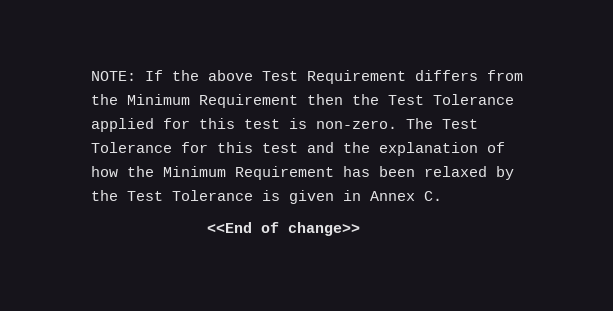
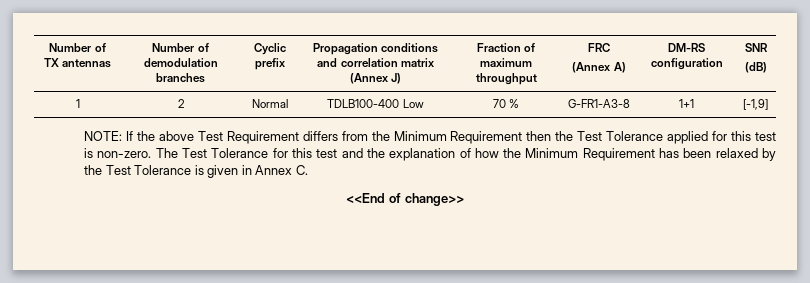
+ Number of TX antennas | Number of demodulation branches | Cyclic prefix | Propagation conditions and correlation matrix (Annex J) | Fraction of maximum throughput | FRC
+ (Annex A) | DM-RS configuration | SNR
+ (dB)
+ 1 | 2 | Normal | TDLB100-400 Low | 70 % | G-FR1-A3-8 | 1+1 | [-1,9]

